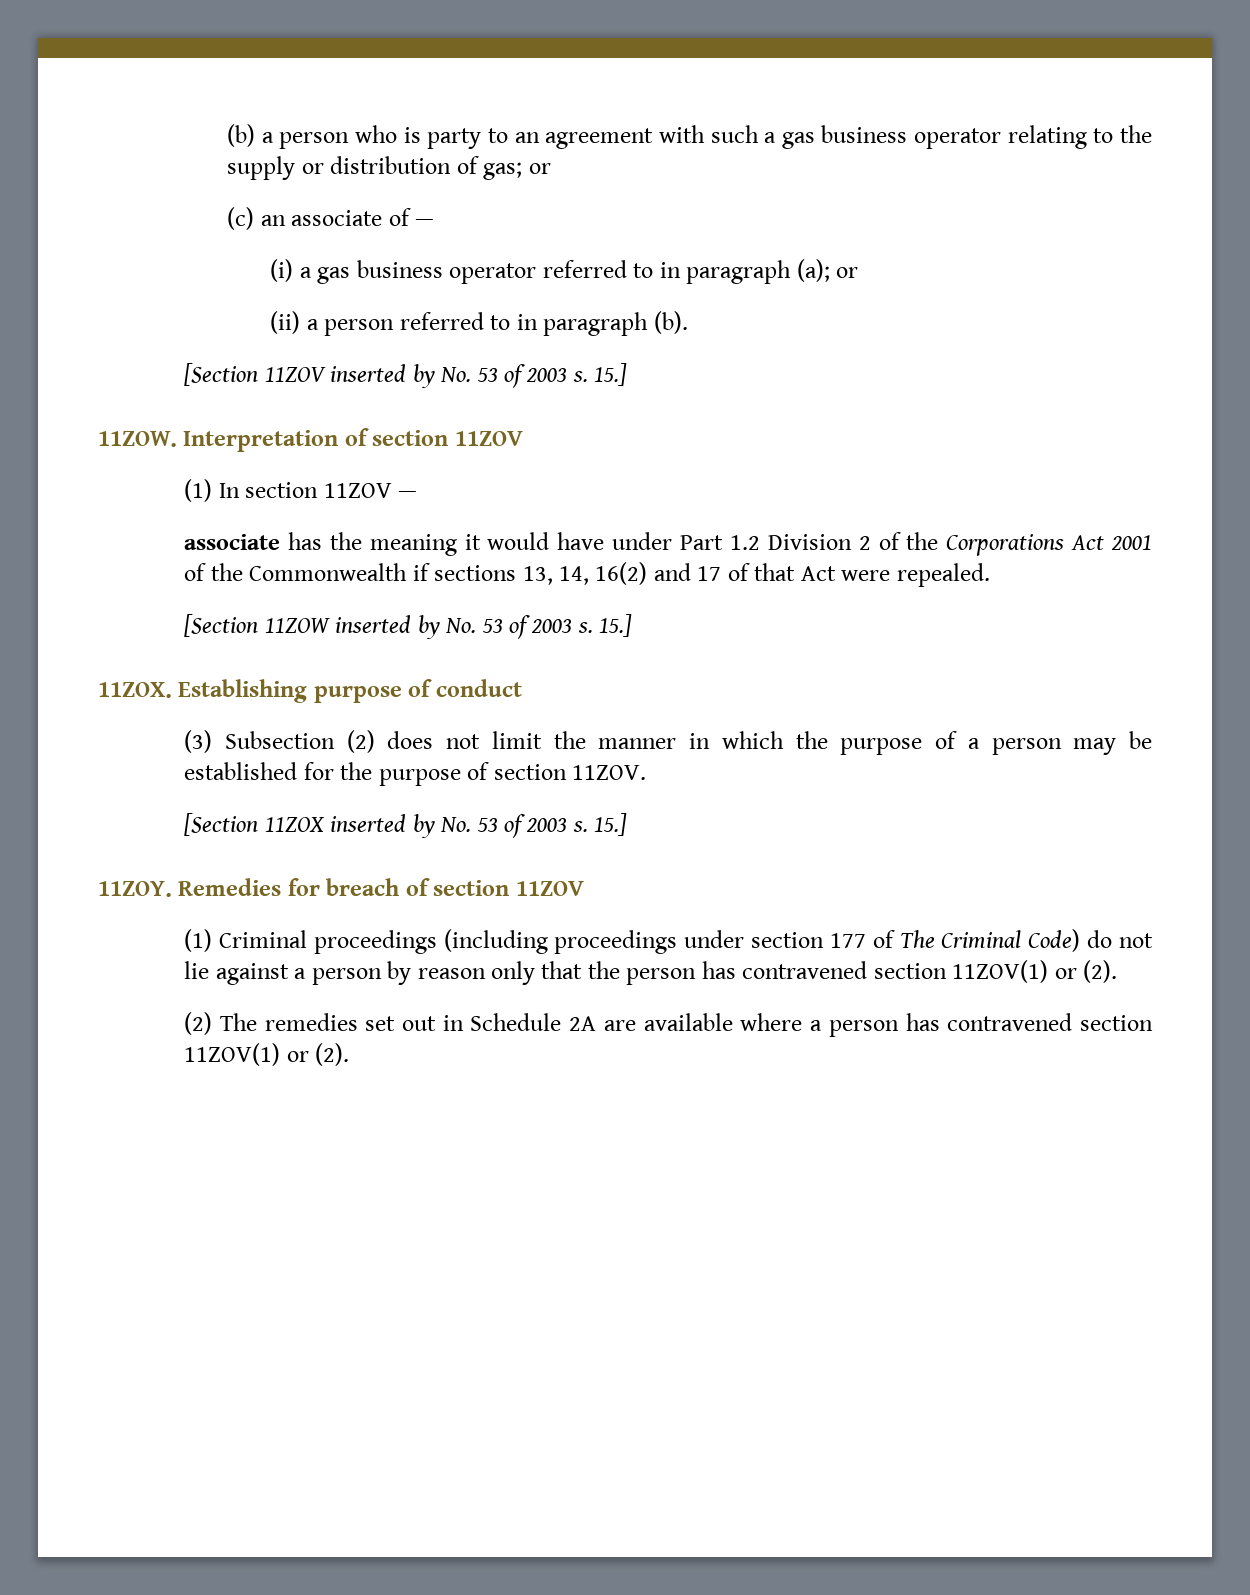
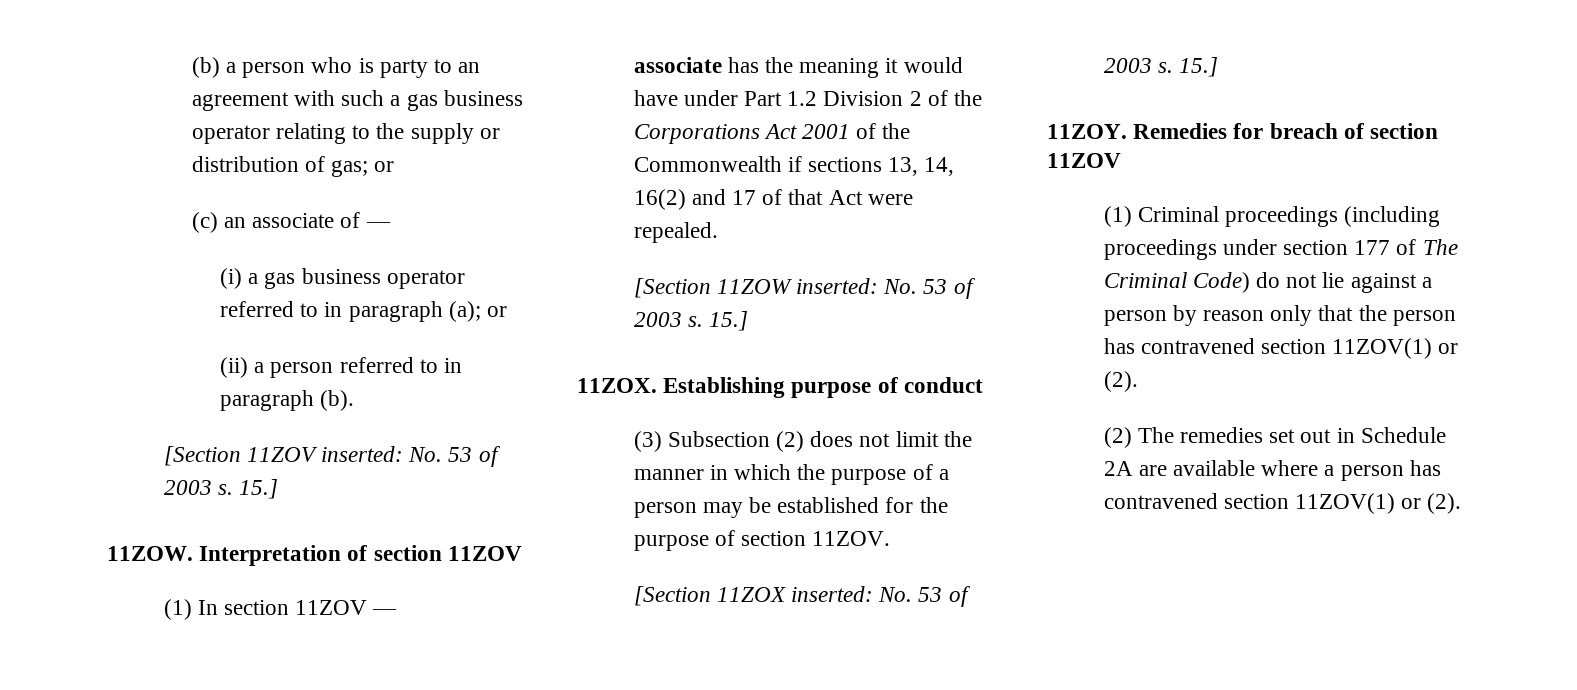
- [Section 11ZOV inserted by No. 53 of 2003 s.
+ [Section 11ZOV inserted: No. 53 of 2003 s.
- [Section 11ZOW inserted by No. 53 of 2003 s.
+ [Section 11ZOW inserted: No. 53 of 2003 s.
- [Section 11ZOX inserted by No. 53 of 2003 s.
+ [Section 11ZOX inserted: No. 53 of 2003 s.

